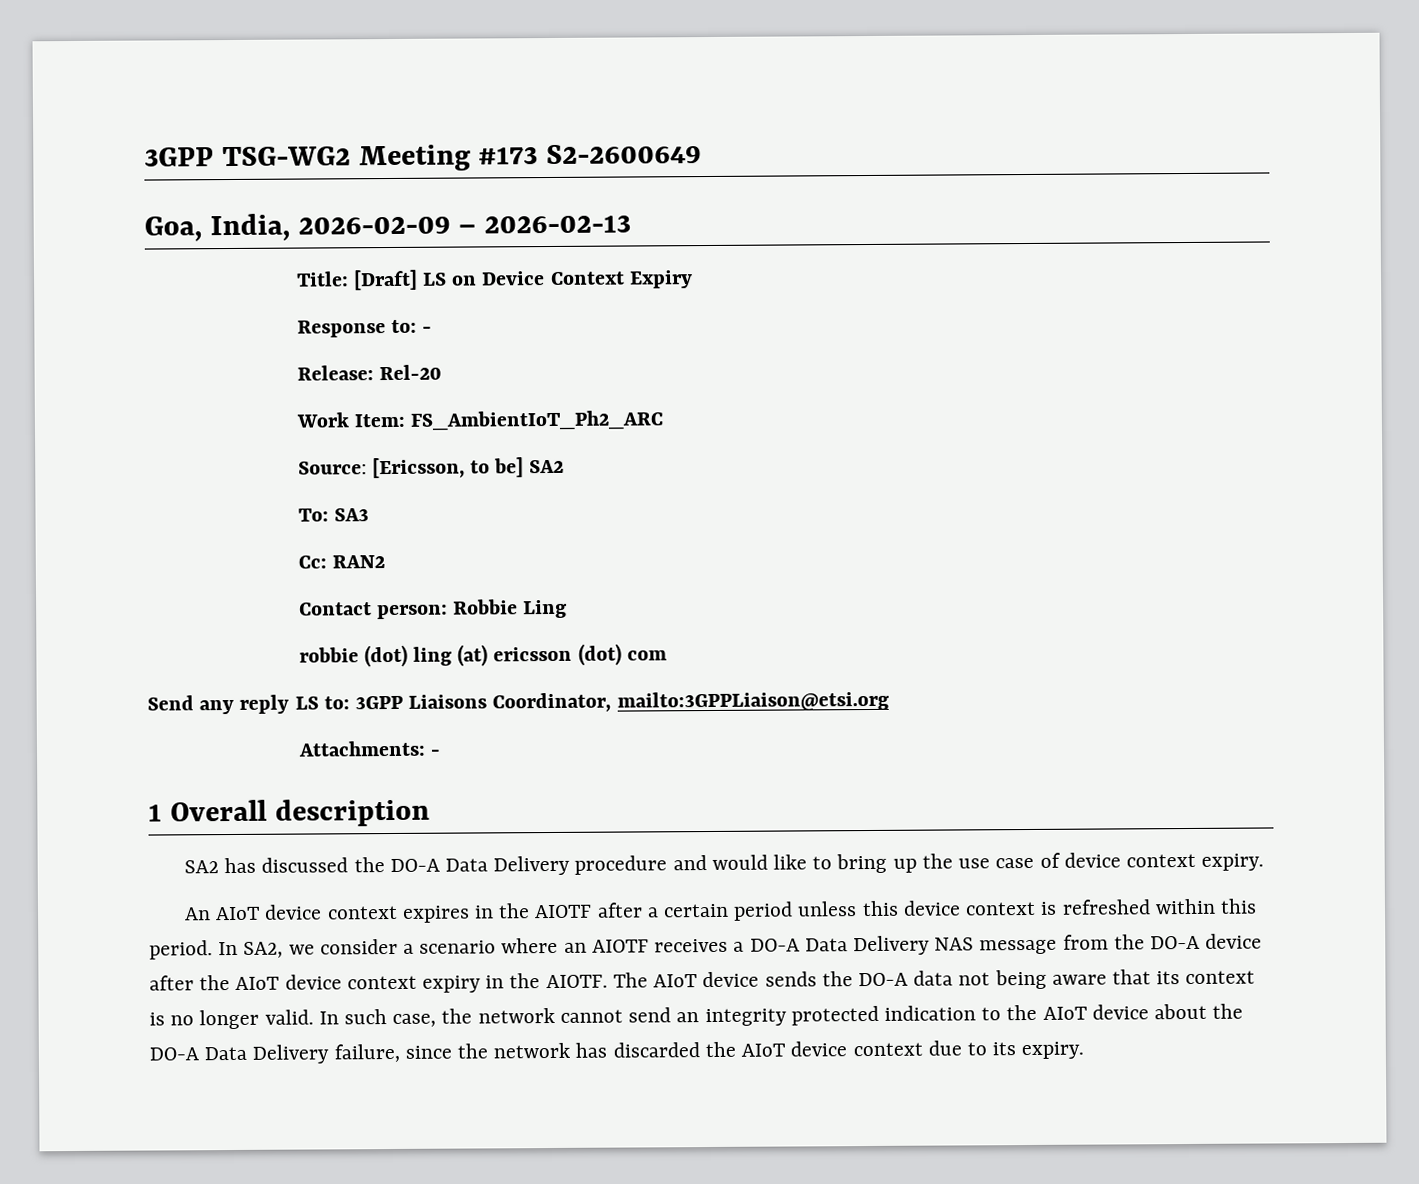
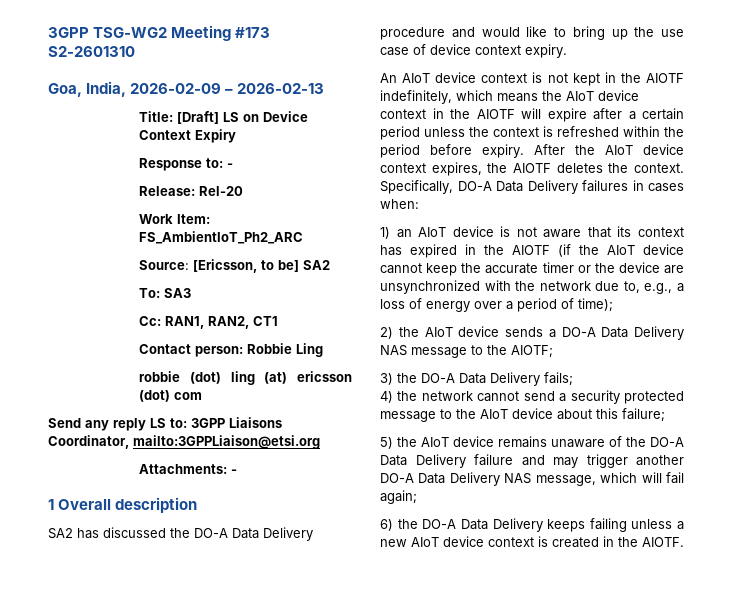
- 3GPP TSG-WG2 Meeting #173 S2-2600649
+ 3GPP TSG-WG2 Meeting #173 S2-2601310
- Cc: RAN2
+ Cc: RAN1, RAN2, CT1
- An AIoT device context expires in the AIOTF after a certain period unless this device context is refreshed within this period. In SA2, we consider a scenario where an AIOTF receives a DO-A Data Delivery NAS message from the DO-A device after the AIoT device context expiry in the AIOTF. The AIoT device sends the DO-A data not being aware that its context is no longer valid. In such case, the network cannot send an integrity protected indication to the AIoT device about the DO-A Data Delivery failure, since the network has discarded the AIoT device context due to its expiry.
+ An AIoT device context is not kept in the AIOTF indefinitely, which means the AIoT device context in the AIOTF will expire after a certain period unless the context is refreshed within the period before expiry. After the AIoT device context expires, the AIOTF deletes the context. Specifically, DO-A Data Delivery failures in cases when:
+ 1) an AIoT device is not aware that its context has expired in the AIOTF (if the AIoT device cannot keep the accurate timer or the device are unsynchronized with the network due to, e.g., a loss of energy over a period of time);
+ 2) the AIoT device sends a DO-A Data Delivery NAS message to the AIOTF;
+ 3) the DO-A Data Delivery fails;
+ 4) the network cannot send a security protected message to the AIoT device about this failure;
+ 5) the AIoT device remains unaware of the DO-A Data Delivery failure and may trigger another DO-A Data Delivery NAS message, which will fail again;
+ 6) the DO-A Data Delivery keeps failing unless a new AIoT device context is created in the AIOTF.

